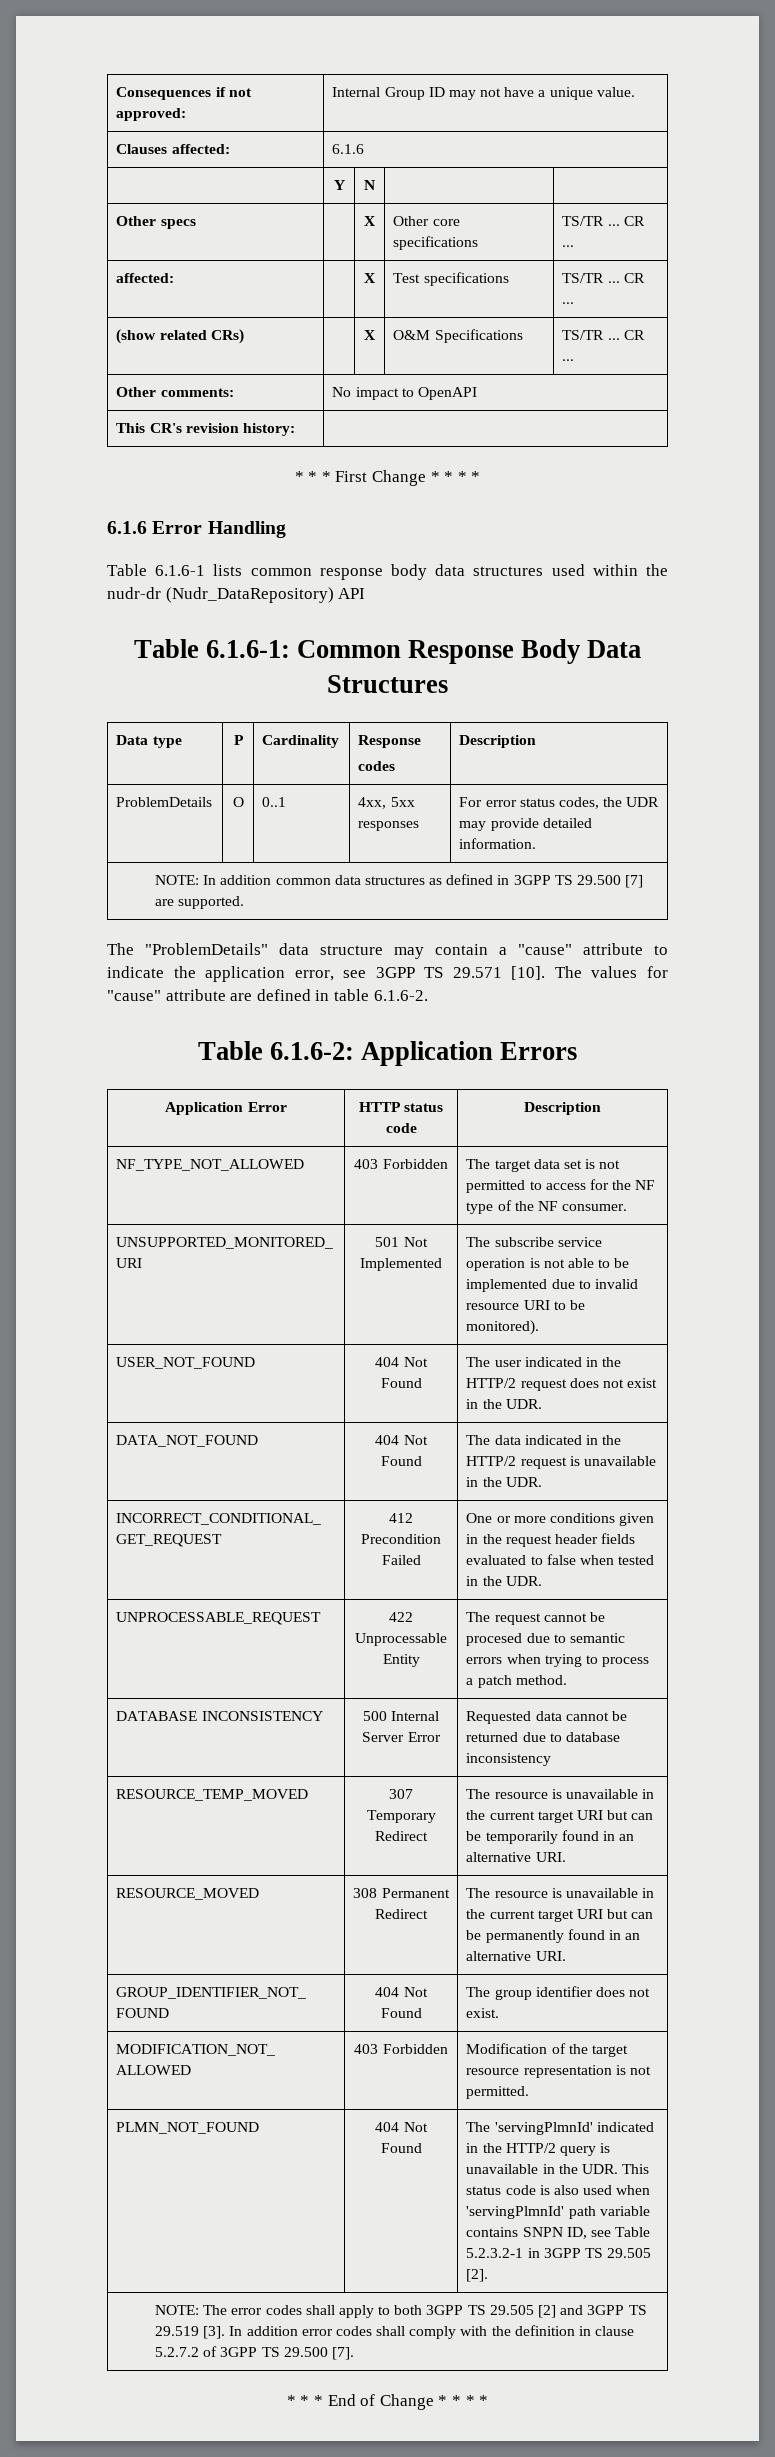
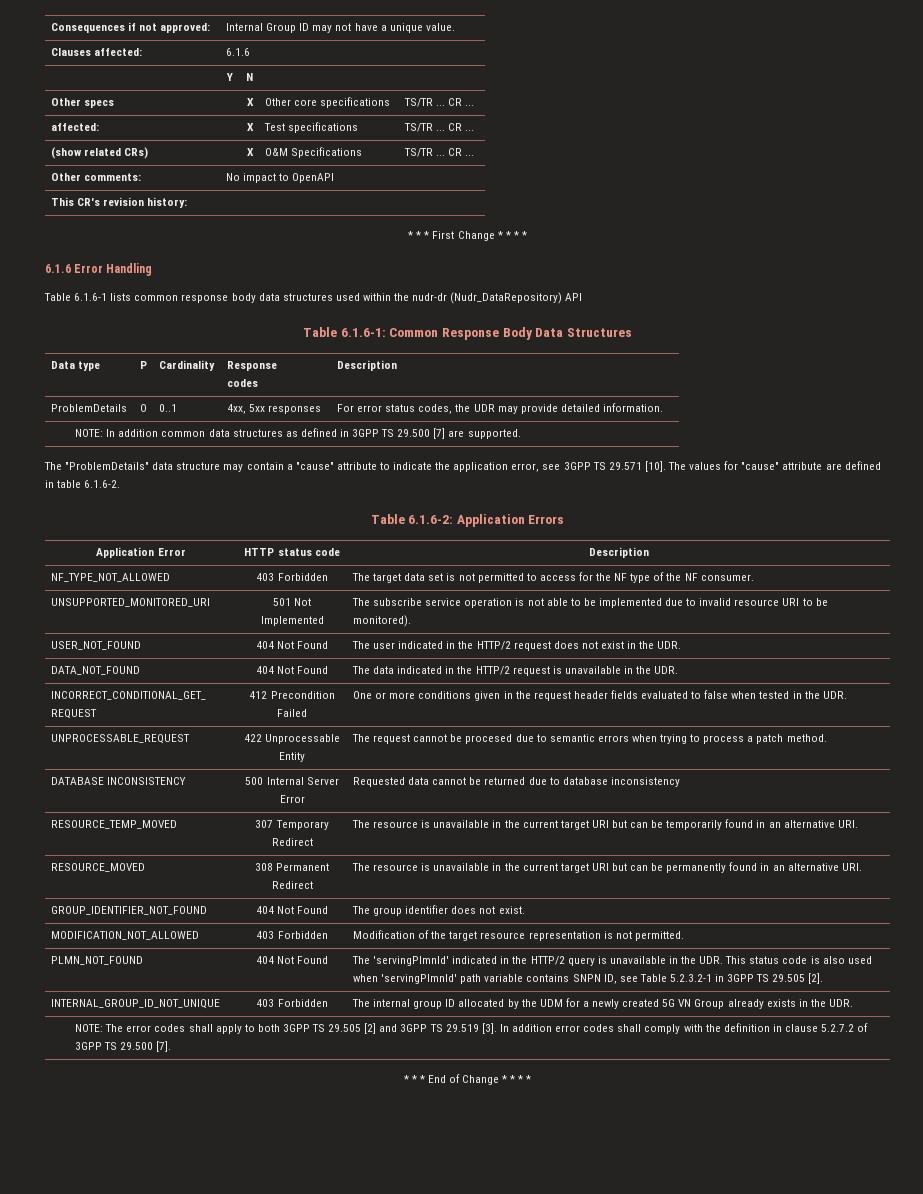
+ INTERNAL_GROUP_ID_NOT_UNIQUE | 403 Forbidden | The internal group ID allocated by the UDM for a newly created 5G VN Group already exists in the UDR.

